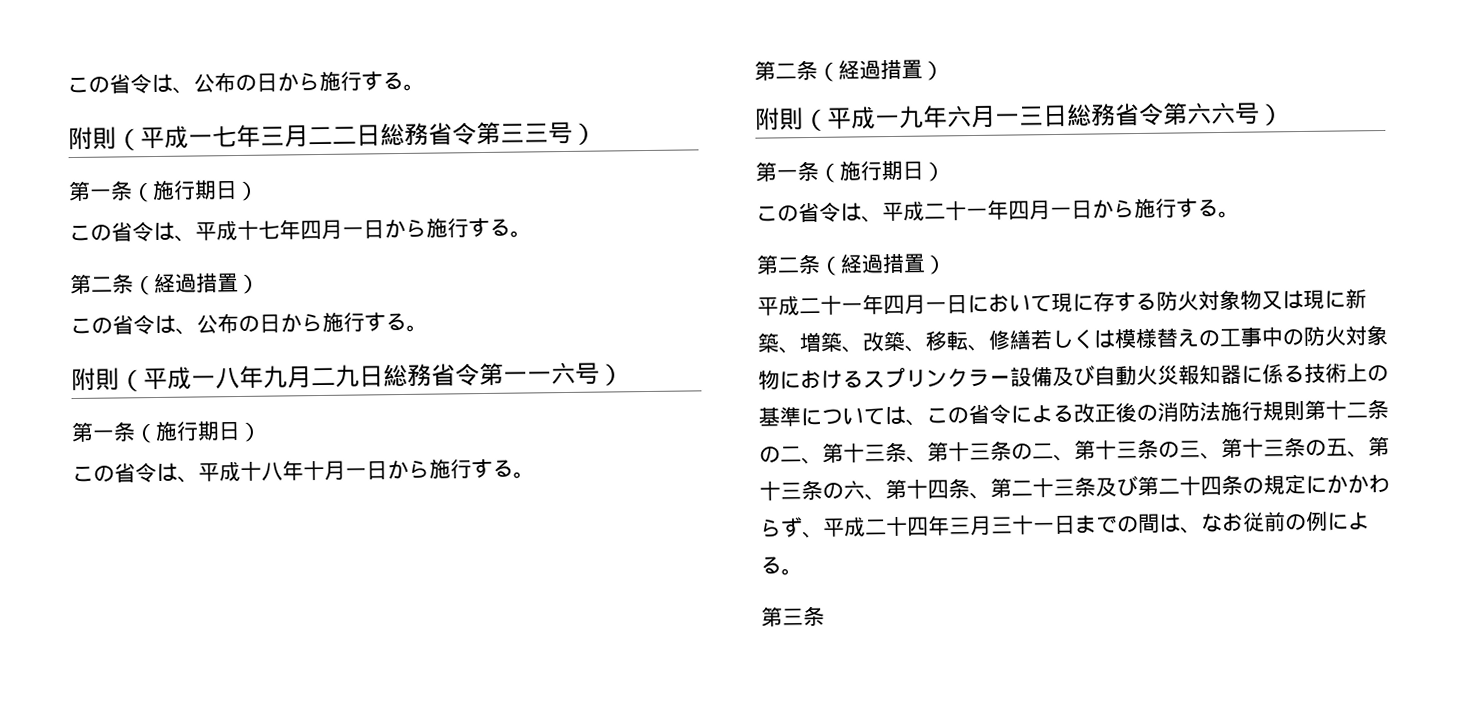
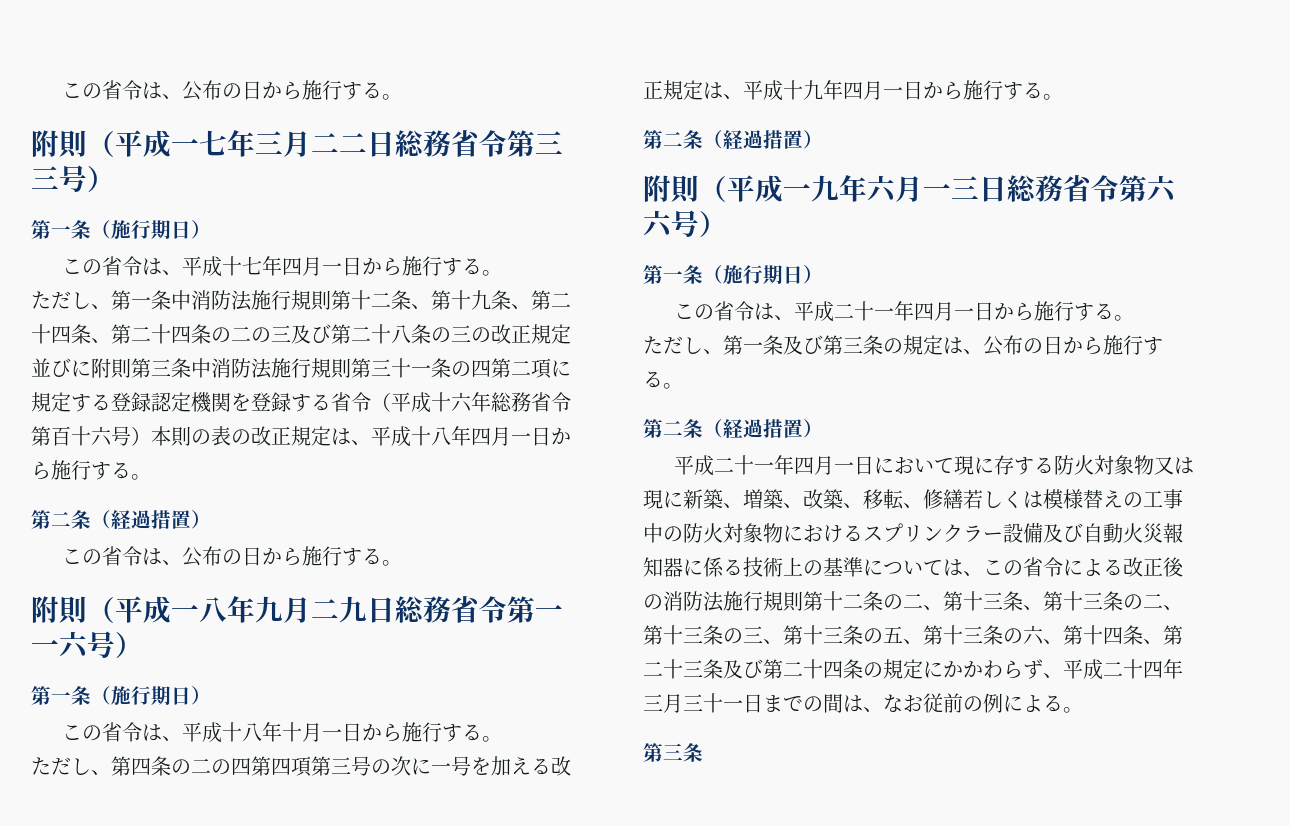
+ ただし、第一条中消防法施行規則第十二条、第十九条、第二十四条、第二十四条の二の三及び第二十八条の三の改正規定並びに附則第三条中消防法施行規則第三十一条の四第二項に規定する登録認定機関を登録する省令（平成十六年総務省令第百十六号）本則の表の改正規定は、平成十八年四月一日から施行する。
+ ただし、第四条の二の四第四項第三号の次に一号を加える改正規定は、平成十九年四月一日から施行する。
+ ただし、第一条及び第三条の規定は、公布の日から施行する。

